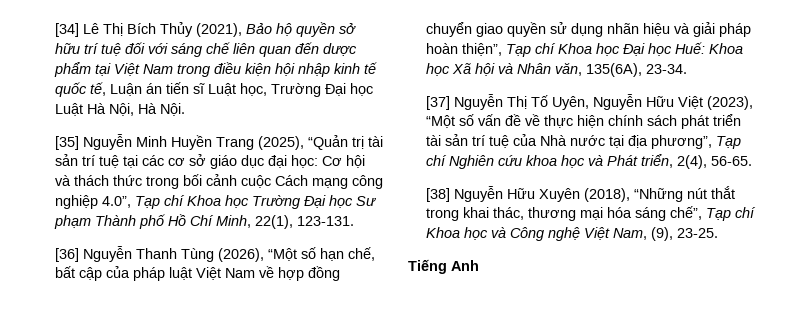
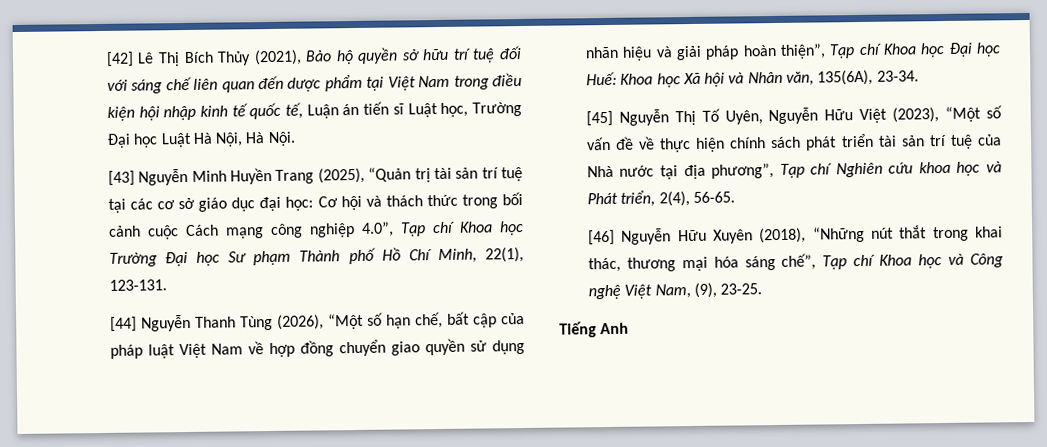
- [34] Lê Thị Bích Thủy (2021), Bảo hộ quyền sở hữu trí tuệ đối với sáng chế liên quan đến dược phẩm tại Việt Nam trong điều kiện hội nhập kinh tế quốc tế, Luận án tiến sĩ Luật học, Trường Đại học Luật Hà Nội, Hà Nội.
+ [42] Lê Thị Bích Thủy (2021), Bảo hộ quyền sở hữu trí tuệ đối với sáng chế liên quan đến dược phẩm tại Việt Nam trong điều kiện hội nhập kinh tế quốc tế, Luận án tiến sĩ Luật học, Trường Đại học Luật Hà Nội, Hà Nội.
- [35] Nguyễn Minh Huyền Trang (2025), “Quản trị tài sản trí tuệ tại các cơ sở giáo dục đại học: Cơ hội và thách thức trong bối cảnh cuộc Cách mạng công nghiệp 4.0”, Tạp chí Khoa học Trường Đại học Sư phạm Thành phố Hồ Chí Minh, 22(1), 123-131.
+ [43] Nguyễn Minh Huyền Trang (2025), “Quản trị tài sản trí tuệ tại các cơ sở giáo dục đại học: Cơ hội và thách thức trong bối cảnh cuộc Cách mạng công nghiệp 4.0”, Tạp chí Khoa học Trường Đại học Sư phạm Thành phố Hồ Chí Minh, 22(1), 123-131.
- [36] Nguyễn Thanh Tùng (2026), “Một số hạn chế, bất cập của pháp luật Việt Nam về hợp đồng chuyển giao quyền sử dụng nhãn hiệu và giải pháp hoàn thiện”, Tạp chí Khoa học Đại học Huế: Khoa học Xã hội và Nhân văn, 135(6A), 23-34.
+ [44] Nguyễn Thanh Tùng (2026), “Một số hạn chế, bất cập của pháp luật Việt Nam về hợp đồng chuyển giao quyền sử dụng nhãn hiệu và giải pháp hoàn thiện”, Tạp chí Khoa học Đại học Huế: Khoa học Xã hội và Nhân văn, 135(6A), 23-34.
- [37] Nguyễn Thị Tố Uyên, Nguyễn Hữu Việt (2023), “Một số vấn đề về thực hiện chính sách phát triển tài sản trí tuệ của Nhà nước tại địa phương”, Tạp chí Nghiên cứu khoa học và Phát triển, 2(4), 56-65.
+ [45] Nguyễn Thị Tố Uyên, Nguyễn Hữu Việt (2023), “Một số vấn đề về thực hiện chính sách phát triển tài sản trí tuệ của Nhà nước tại địa phương”, Tạp chí Nghiên cứu khoa học và Phát triển, 2(4), 56-65.
- [38] Nguyễn Hữu Xuyên (2018), “Những nút thắt trong khai thác, thương mại hóa sáng chế”, Tạp chí Khoa học và Công nghệ Việt Nam, (9), 23-25.
+ [46] Nguyễn Hữu Xuyên (2018), “Những nút thắt trong khai thác, thương mại hóa sáng chế”, Tạp chí Khoa học và Công nghệ Việt Nam, (9), 23-25.

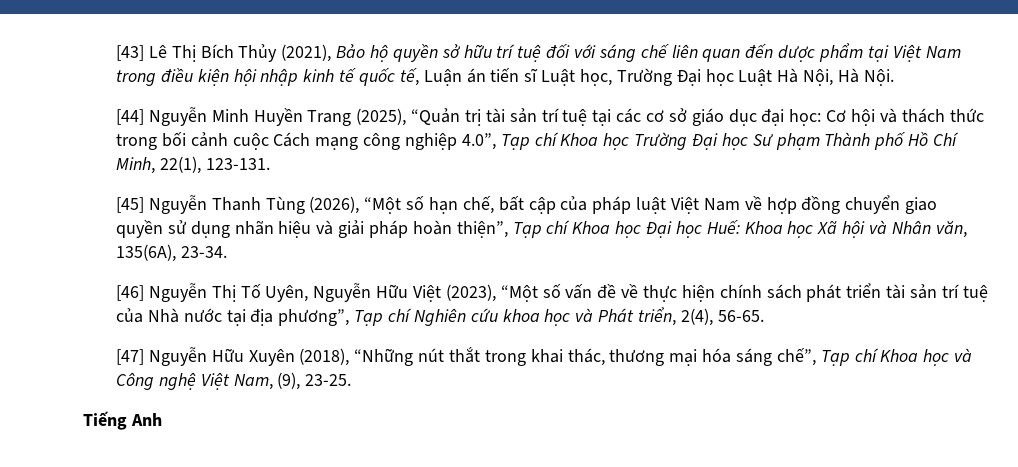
- [42] Lê Thị Bích Thủy (2021), Bảo hộ quyền sở hữu trí tuệ đối với sáng chế liên quan đến dược phẩm tại Việt Nam trong điều kiện hội nhập kinh tế quốc tế, Luận án tiến sĩ Luật học, Trường Đại học Luật Hà Nội, Hà Nội.
+ [43] Lê Thị Bích Thủy (2021), Bảo hộ quyền sở hữu trí tuệ đối với sáng chế liên quan đến dược phẩm tại Việt Nam trong điều kiện hội nhập kinh tế quốc tế, Luận án tiến sĩ Luật học, Trường Đại học Luật Hà Nội, Hà Nội.
- [43] Nguyễn Minh Huyền Trang (2025), “Quản trị tài sản trí tuệ tại các cơ sở giáo dục đại học: Cơ hội và thách thức trong bối cảnh cuộc Cách mạng công nghiệp 4.0”, Tạp chí Khoa học Trường Đại học Sư phạm Thành phố Hồ Chí Minh, 22(1), 123-131.
+ [44] Nguyễn Minh Huyền Trang (2025), “Quản trị tài sản trí tuệ tại các cơ sở giáo dục đại học: Cơ hội và thách thức trong bối cảnh cuộc Cách mạng công nghiệp 4.0”, Tạp chí Khoa học Trường Đại học Sư phạm Thành phố Hồ Chí Minh, 22(1), 123-131.
- [44] Nguyễn Thanh Tùng (2026), “Một số hạn chế, bất cập của pháp luật Việt Nam về hợp đồng chuyển giao quyền sử dụng nhãn hiệu và giải pháp hoàn thiện”, Tạp chí Khoa học Đại học Huế: Khoa học Xã hội và Nhân văn, 135(6A), 23-34.
+ [45] Nguyễn Thanh Tùng (2026), “Một số hạn chế, bất cập của pháp luật Việt Nam về hợp đồng chuyển giao quyền sử dụng nhãn hiệu và giải pháp hoàn thiện”, Tạp chí Khoa học Đại học Huế: Khoa học Xã hội và Nhân văn, 135(6A), 23-34.
- [45] Nguyễn Thị Tố Uyên, Nguyễn Hữu Việt (2023), “Một số vấn đề về thực hiện chính sách phát triển tài sản trí tuệ của Nhà nước tại địa phương”, Tạp chí Nghiên cứu khoa học và Phát triển, 2(4), 56-65.
+ [46] Nguyễn Thị Tố Uyên, Nguyễn Hữu Việt (2023), “Một số vấn đề về thực hiện chính sách phát triển tài sản trí tuệ của Nhà nước tại địa phương”, Tạp chí Nghiên cứu khoa học và Phát triển, 2(4), 56-65.
- [46] Nguyễn Hữu Xuyên (2018), “Những nút thắt trong khai thác, thương mại hóa sáng chế”, Tạp chí Khoa học và Công nghệ Việt Nam, (9), 23-25.
+ [47] Nguyễn Hữu Xuyên (2018), “Những nút thắt trong khai thác, thương mại hóa sáng chế”, Tạp chí Khoa học và Công nghệ Việt Nam, (9), 23-25.

